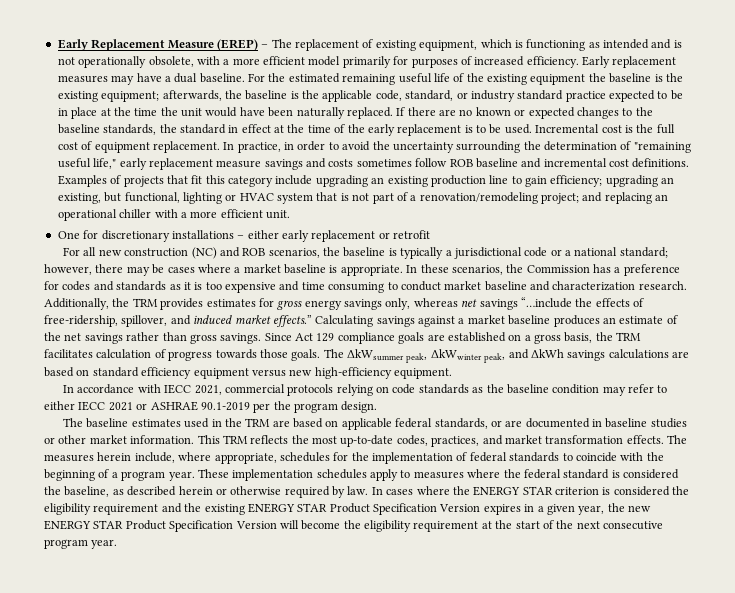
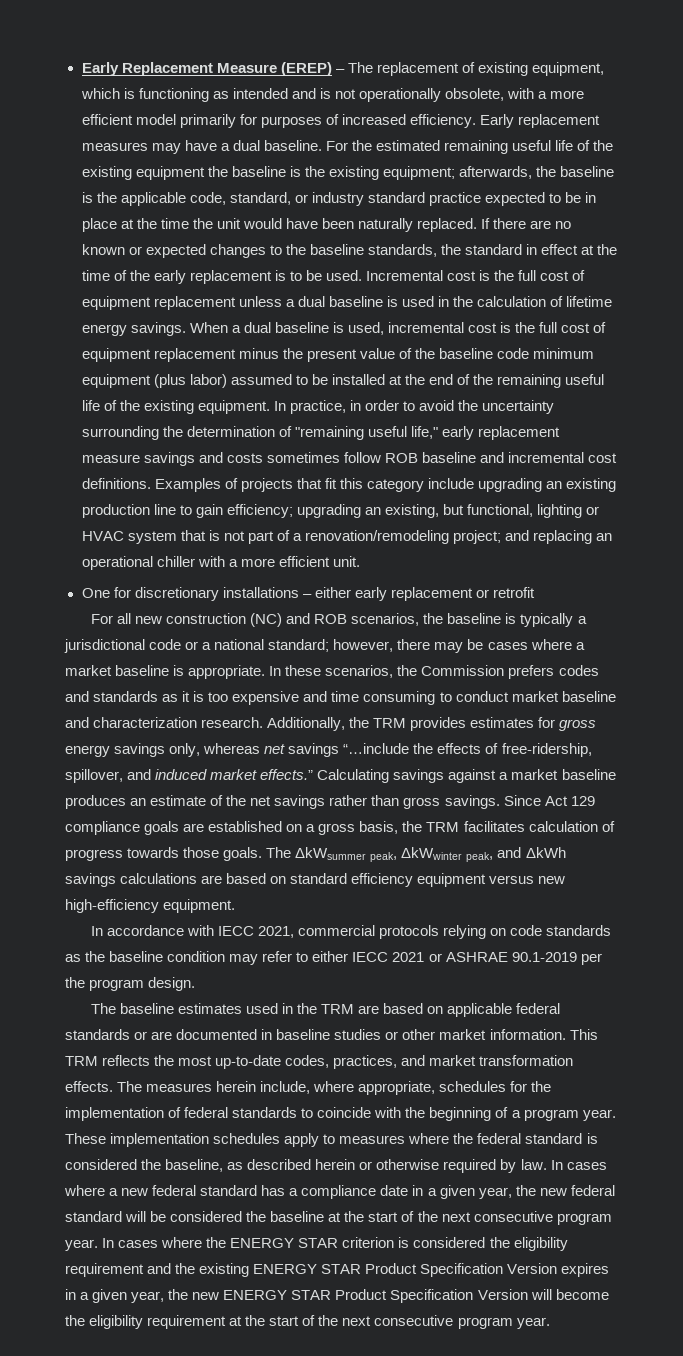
- Incremental cost is the full cost of equipment replacement.
+ Incremental cost is the full cost of equipment replacement unless a dual baseline is used in the calculation of lifetime energy savings. When a dual baseline is used, incremental cost is the full cost of equipment replacement minus the present value of the baseline code minimum equipment (plus labor) assumed to be installed at the end of the remaining useful life of the existing equipment.
- In these scenarios, the Commission has a preference for codes and standards as it is too expensive and time consuming to conduct market baseline and characterization research.
+ In these scenarios, the Commission prefers codes and standards as it is too expensive and time consuming to conduct market baseline and characterization research.
- The baseline estimates used in the TRM are based on applicable federal standards, or are documented in baseline studies or other market information.
+ The baseline estimates used in the TRM are based on applicable federal standards or are documented in baseline studies or other market information.
- In cases where the ENERGY STAR criterion is considered the eligibility requirement and the existing ENERGY STAR Product Specification Version expires in a given year, the new ENERGY STAR Product Specification Version will become the eligibility requirement at the start of the next consecutive program year.
+ In cases where a new federal standard has a compliance date in a given year, the new federal standard will be considered the baseline at the start of the next consecutive program year. In cases where the ENERGY STAR criterion is considered the eligibility requirement and the existing ENERGY STAR Product Specification Version expires in a given year, the new ENERGY STAR Product Specification Version will become the eligibility requirement at the start of the next consecutive program year.

